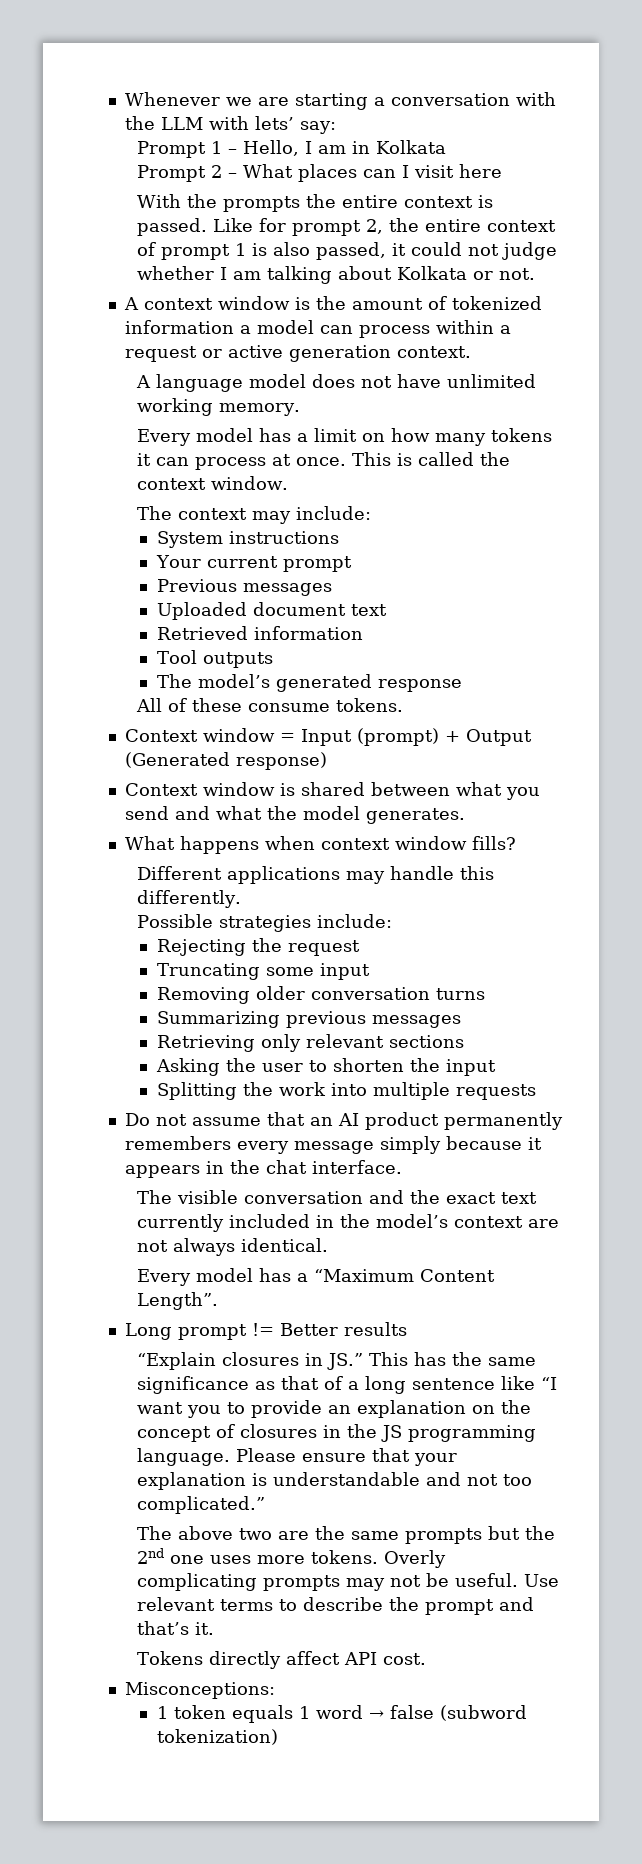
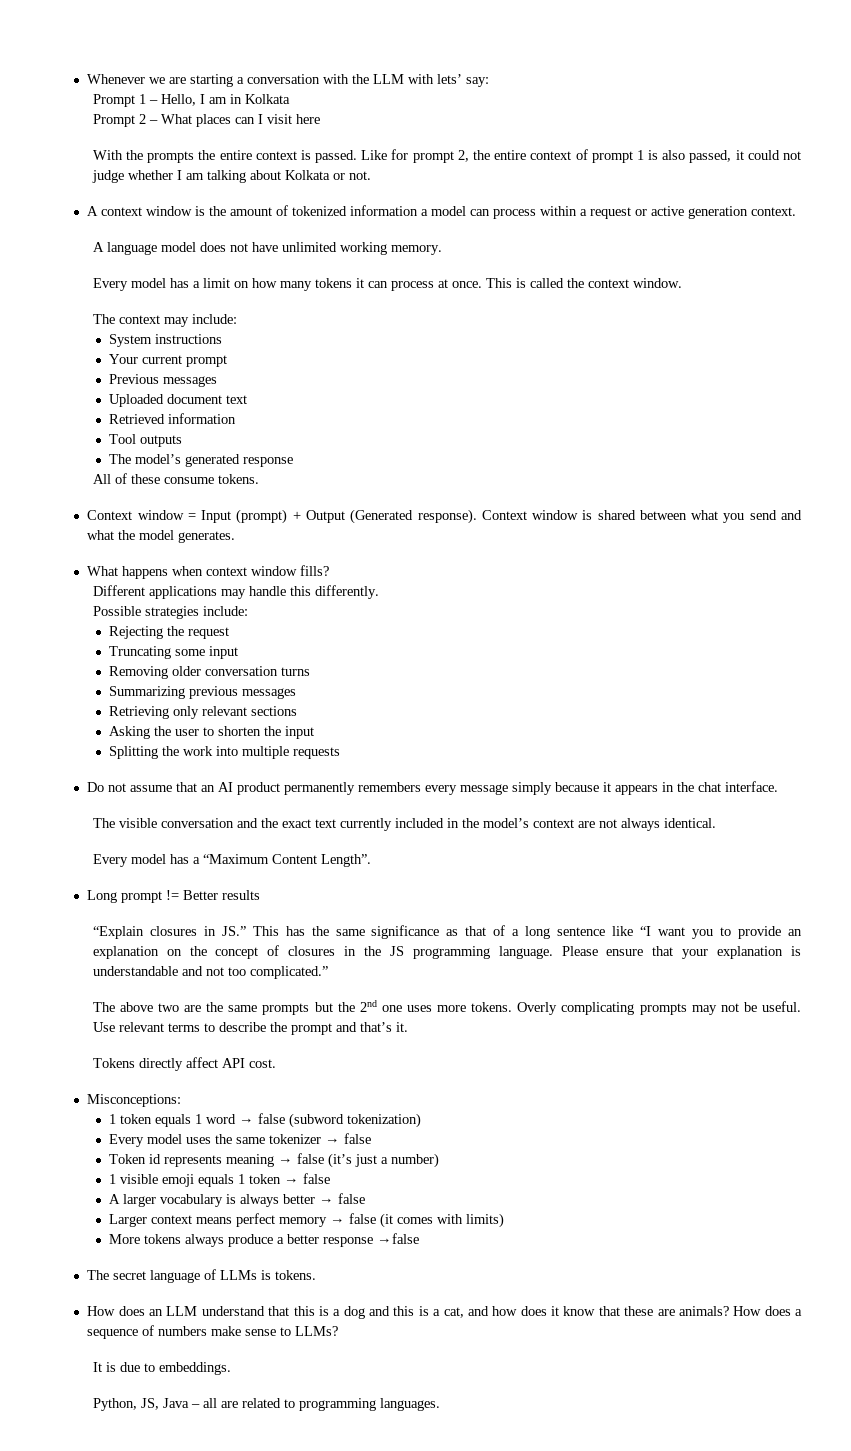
- Context window = Input (prompt) + Output (Generated response)
- Context window is shared between what you send and what the model generates.
+ Context window = Input (prompt) + Output (Generated response). Context window is shared between what you send and what the model generates.
+ Every model uses the same tokenizer → false
+ Token id represents meaning → false (it’s just a number)
+ 1 visible emoji equals 1 token → false
+ A larger vocabulary is always better → false
+ Larger context means perfect memory → false (it comes with limits)
+ More tokens always produce a better response →false
+ The secret language of LLMs is tokens.
+ How does an LLM understand that this is a dog and this is a cat, and how does it know that these are animals? How does a sequence of numbers make sense to LLMs?
+ It is due to embeddings.
+ Python, JS, Java – all are related to programming languages.

